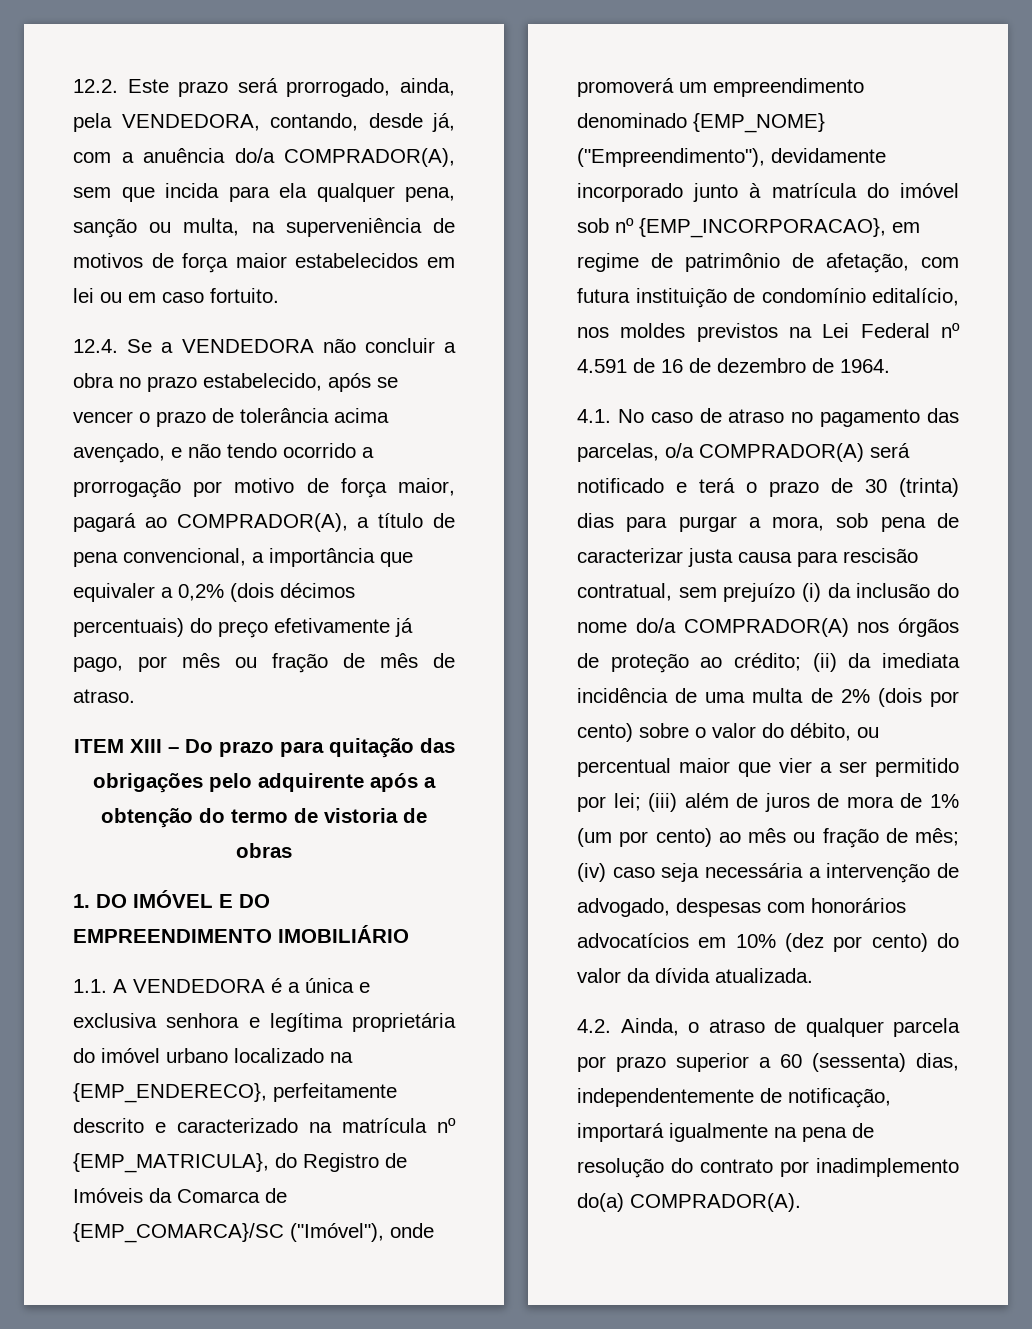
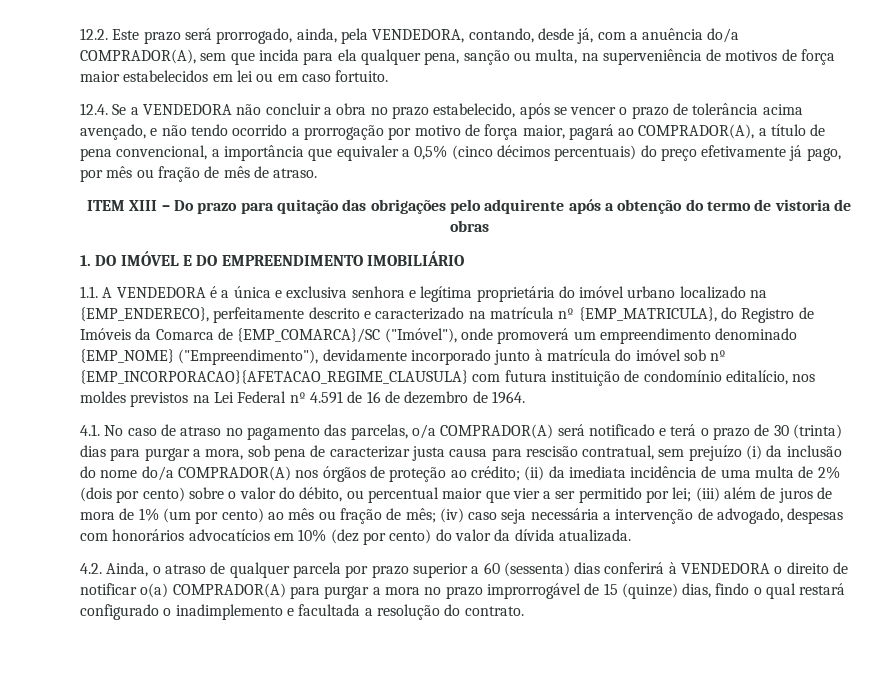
- 12.4. Se a VENDEDORA não concluir a obra no prazo estabelecido, após se vencer o prazo de tolerância acima avençado, e não tendo ocorrido a prorrogação por motivo de força maior, pagará ao COMPRADOR(A), a título de pena convencional, a importância que equivaler a 0,2% (dois décimos percentuais) do preço efetivamente já pago, por mês ou fração de mês de atraso.
+ 12.4. Se a VENDEDORA não concluir a obra no prazo estabelecido, após se vencer o prazo de tolerância acima avençado, e não tendo ocorrido a prorrogação por motivo de força maior, pagará ao COMPRADOR(A), a título de pena convencional, a importância que equivaler a 0,5% (cinco décimos percentuais) do preço efetivamente já pago, por mês ou fração de mês de atraso.
- 1.1. A VENDEDORA é a única e exclusiva senhora e legítima proprietária do imóvel urbano localizado na {EMP_ENDERECO}, perfeitamente descrito e caracterizado na matrícula nº {EMP_MATRICULA}, do Registro de Imóveis da Comarca de {EMP_COMARCA}/SC ("Imóvel"), onde promoverá um empreendimento denominado {EMP_NOME} ("Empreendimento"), devidamente incorporado junto à matrícula do imóvel sob nº {EMP_INCORPORACAO}, em regime de patrimônio de afetação, com futura instituição de condomínio editalício, nos moldes previstos na Lei Federal nº 4.591 de 16 de dezembro de 1964.
+ 1.1. A VENDEDORA é a única e exclusiva senhora e legítima proprietária do imóvel urbano localizado na {EMP_ENDERECO}, perfeitamente descrito e caracterizado na matrícula nº {EMP_MATRICULA}, do Registro de Imóveis da Comarca de {EMP_COMARCA}/SC ("Imóvel"), onde promoverá um empreendimento denominado {EMP_NOME} ("Empreendimento"), devidamente incorporado junto à matrícula do imóvel sob nº {EMP_INCORPORACAO}{AFETACAO_REGIME_CLAUSULA} com futura instituição de condomínio editalício, nos moldes previstos na Lei Federal nº 4.591 de 16 de dezembro de 1964.
- 4.2. Ainda, o atraso de qualquer parcela por prazo superior a 60 (sessenta) dias, independentemente de notificação, importará igualmente na pena de resolução do contrato por inadimplemento do(a) COMPRADOR(A).
+ 4.2. Ainda, o atraso de qualquer parcela por prazo superior a 60 (sessenta) dias conferirá à VENDEDORA o direito de notificar o(a) COMPRADOR(A) para purgar a mora no prazo improrrogável de 15 (quinze) dias, findo o qual restará configurado o inadimplemento e facultada a resolução do contrato.

